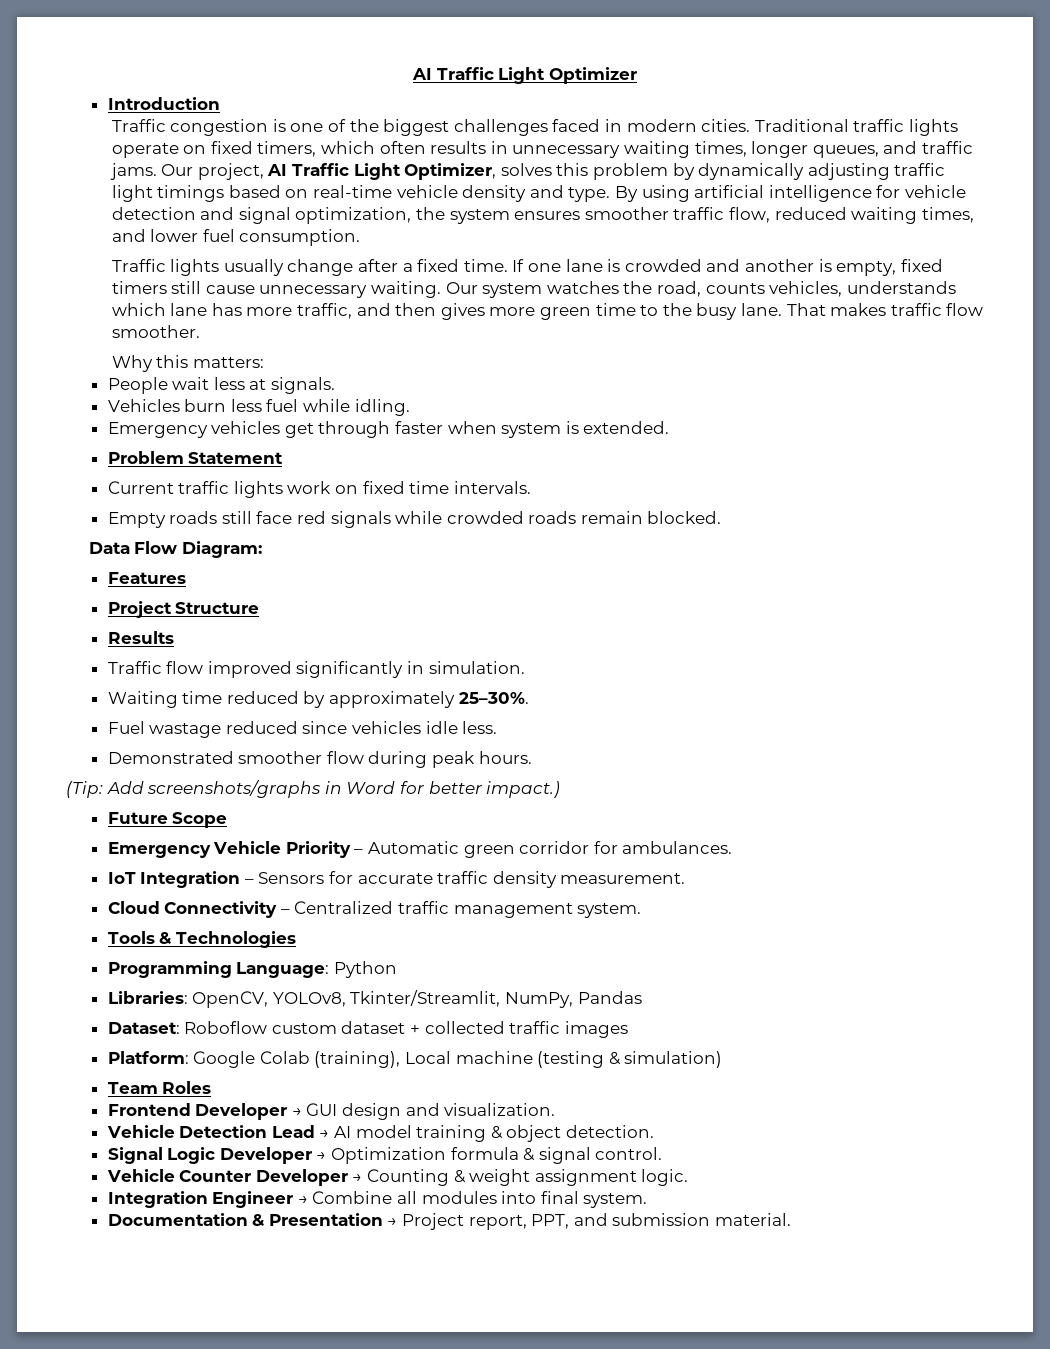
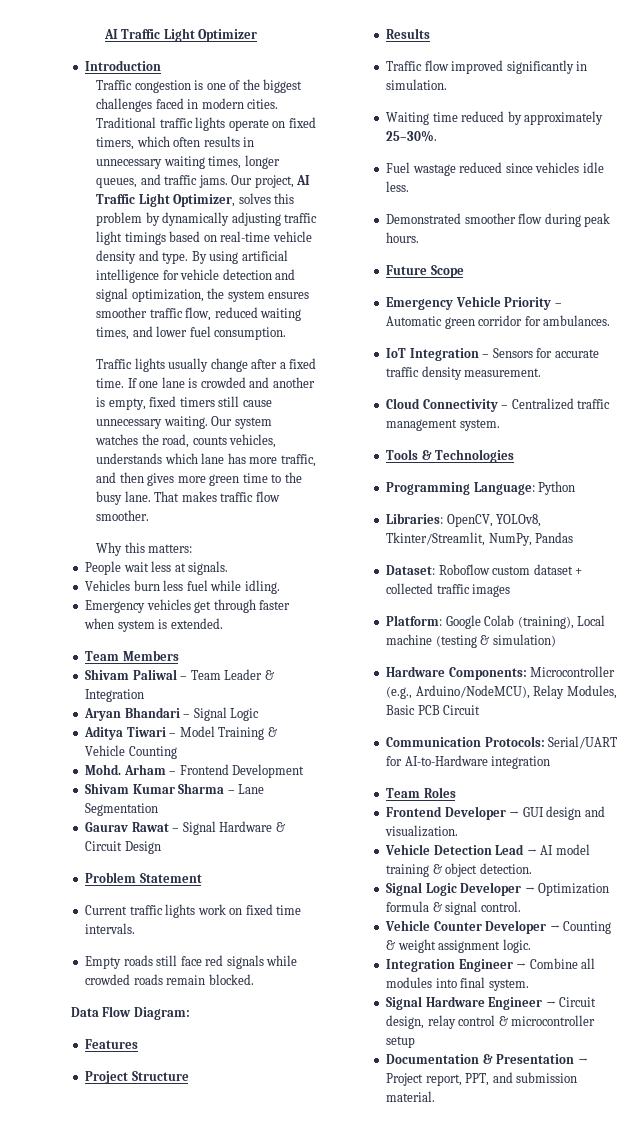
+ Team Members
+ Shivam Paliwal – Team Leader & Integration
+ Aryan Bhandari – Signal Logic
+ Aditya Tiwari – Model Training & Vehicle Counting
+ Mohd. Arham – Frontend Development
+ Shivam Kumar Sharma – Lane Segmentation
+ Gaurav Rawat – Signal Hardware & Circuit Design
- (Tip: Add screenshots/graphs in Word for better impact.)
+ Hardware Components: Microcontroller (e.g., Arduino/NodeMCU), Relay Modules, Basic PCB Circuit
+ Communication Protocols: Serial/UART for AI-to-Hardware integration
+ Signal Hardware Engineer → Circuit design, relay control & microcontroller setup

